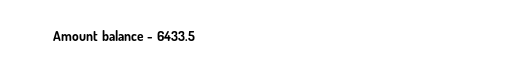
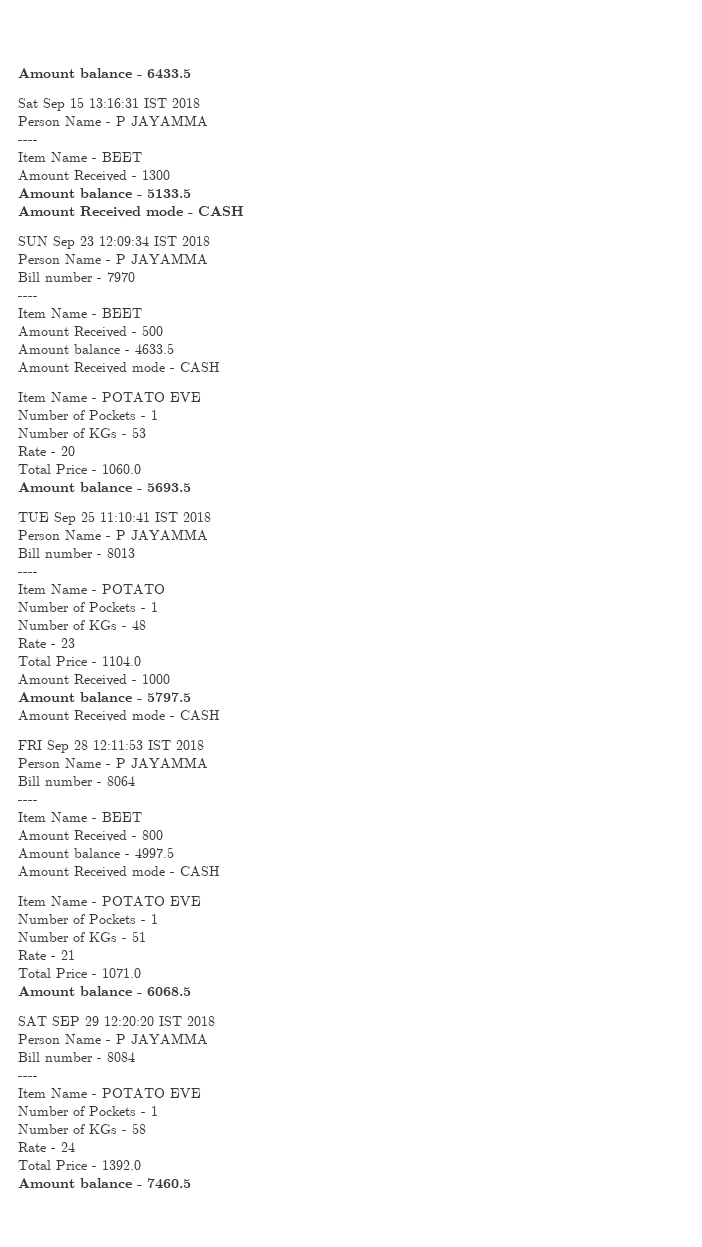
+ Sat Sep 15 13:16:31 IST 2018
+ Person Name - P JAYAMMA
+ ----
+ Item Name - BEET
+ Amount Received - 1300
+ Amount balance - 5133.5
+ Amount Received mode - CASH
+ SUN Sep 23 12:09:34 IST 2018
+ Person Name - P JAYAMMA
+ Bill number - 7970
+ ----
+ Item Name - BEET
+ Amount Received - 500
+ Amount balance - 4633.5
+ Amount Received mode - CASH
+ Item Name - POTATO EVE
+ Number of Pockets - 1
+ Number of KGs - 53
+ Rate - 20
+ Total Price - 1060.0
+ Amount balance - 5693.5
+ TUE Sep 25 11:10:41 IST 2018
+ Person Name - P JAYAMMA
+ Bill number - 8013
+ ----
+ Item Name - POTATO
+ Number of Pockets - 1
+ Number of KGs - 48
+ Rate - 23
+ Total Price - 1104.0
+ Amount Received - 1000
+ Amount balance - 5797.5
+ Amount Received mode - CASH
+ FRI Sep 28 12:11:53 IST 2018
+ Person Name - P JAYAMMA
+ Bill number - 8064
+ ----
+ Item Name - BEET
+ Amount Received - 800
+ Amount balance - 4997.5
+ Amount Received mode - CASH
+ Item Name - POTATO EVE
+ Number of Pockets - 1
+ Number of KGs - 51
+ Rate - 21
+ Total Price - 1071.0
+ Amount balance - 6068.5
+ SAT SEP 29 12:20:20 IST 2018
+ Person Name - P JAYAMMA
+ Bill number - 8084
+ ----
+ Item Name - POTATO EVE
+ Number of Pockets - 1
+ Number of KGs - 58
+ Rate - 24
+ Total Price - 1392.0
+ Amount balance - 7460.5

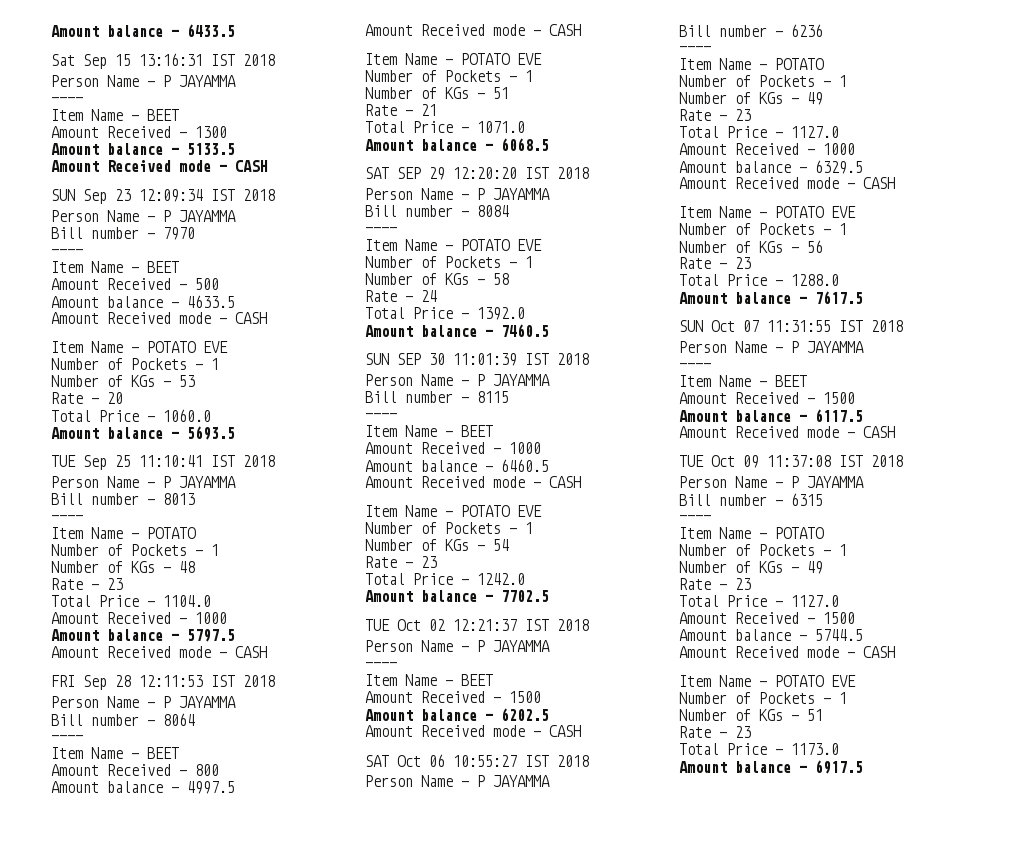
+ SUN SEP 30 11:01:39 IST 2018
+ Person Name - P JAYAMMA
+ Bill number - 8115
+ ----
+ Item Name - BEET
+ Amount Received - 1000
+ Amount balance - 6460.5
+ Amount Received mode - CASH
+ Item Name - POTATO EVE
+ Number of Pockets - 1
+ Number of KGs - 54
+ Rate - 23
+ Total Price - 1242.0
+ Amount balance - 7702.5
+ TUE Oct 02 12:21:37 IST 2018
+ Person Name - P JAYAMMA
+ ----
+ Item Name - BEET
+ Amount Received - 1500
+ Amount balance - 6202.5
+ Amount Received mode - CASH
+ SAT Oct 06 10:55:27 IST 2018
+ Person Name - P JAYAMMA
+ Bill number - 6236
+ ----
+ Item Name - POTATO
+ Number of Pockets - 1
+ Number of KGs - 49
+ Rate - 23
+ Total Price - 1127.0
+ Amount Received - 1000
+ Amount balance - 6329.5
+ Amount Received mode - CASH
+ Item Name - POTATO EVE
+ Number of Pockets - 1
+ Number of KGs - 56
+ Rate - 23
+ Total Price - 1288.0
+ Amount balance - 7617.5
+ SUN Oct 07 11:31:55 IST 2018
+ Person Name - P JAYAMMA
+ ----
+ Item Name - BEET
+ Amount Received - 1500
+ Amount balance - 6117.5
+ Amount Received mode - CASH
+ TUE Oct 09 11:37:08 IST 2018
+ Person Name - P JAYAMMA
+ Bill number - 6315
+ ----
+ Item Name - POTATO
+ Number of Pockets - 1
+ Number of KGs - 49
+ Rate - 23
+ Total Price - 1127.0
+ Amount Received - 1500
+ Amount balance - 5744.5
+ Amount Received mode - CASH
+ Item Name - POTATO EVE
+ Number of Pockets - 1
+ Number of KGs - 51
+ Rate - 23
+ Total Price - 1173.0
+ Amount balance - 6917.5

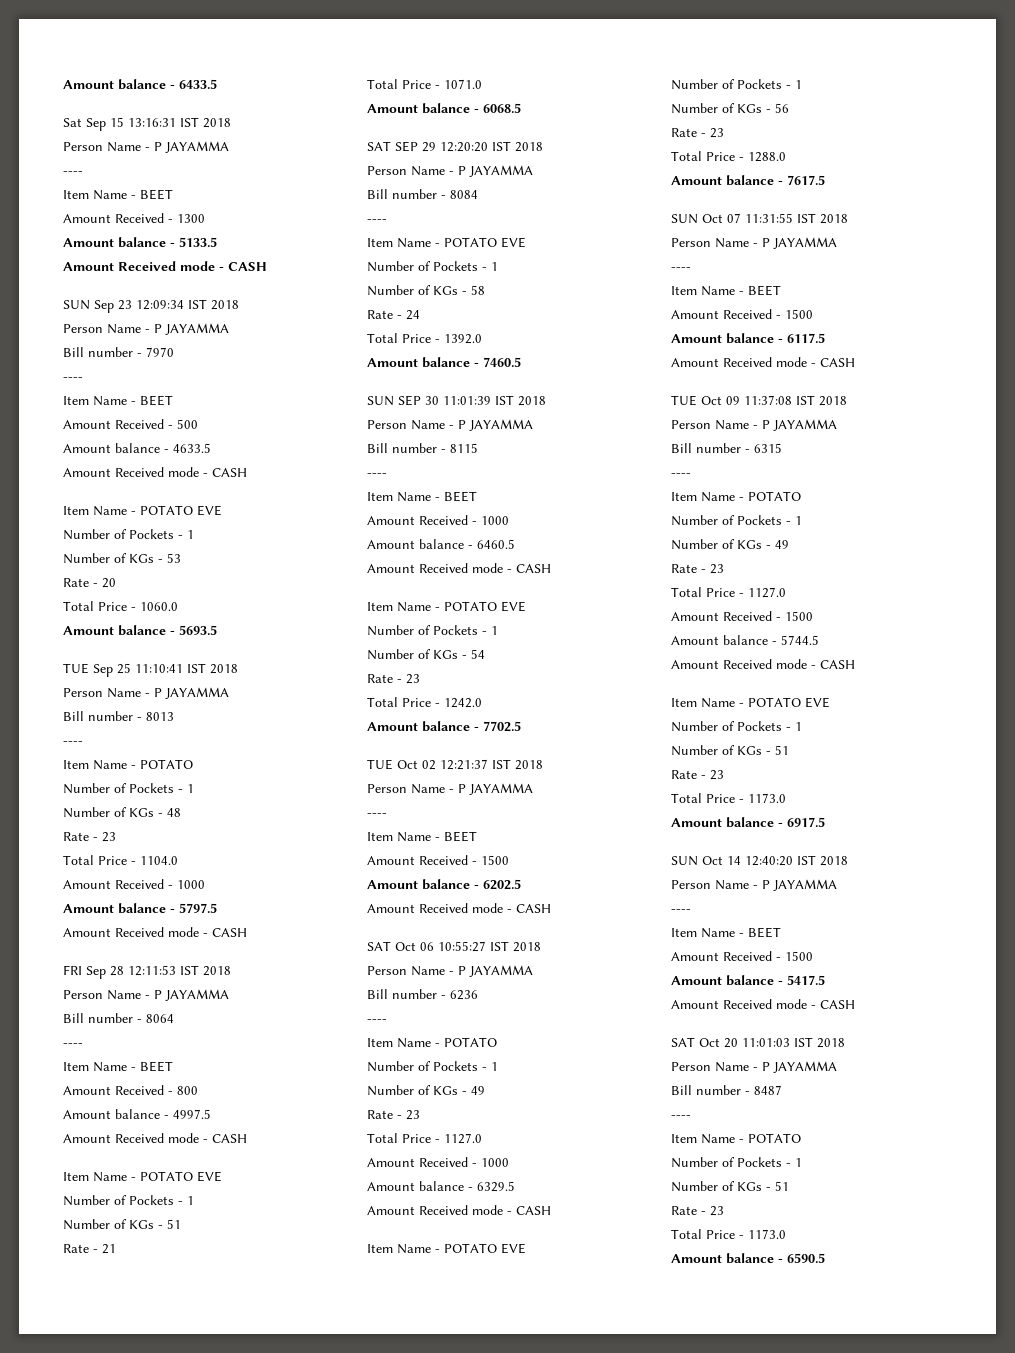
+ SUN Oct 14 12:40:20 IST 2018
+ Person Name - P JAYAMMA
+ ----
+ Item Name - BEET
+ Amount Received - 1500
+ Amount balance - 5417.5
+ Amount Received mode - CASH
+ SAT Oct 20 11:01:03 IST 2018
+ Person Name - P JAYAMMA
+ Bill number - 8487
+ ----
+ Item Name - POTATO
+ Number of Pockets - 1
+ Number of KGs - 51
+ Rate - 23
+ Total Price - 1173.0
+ Amount balance - 6590.5

